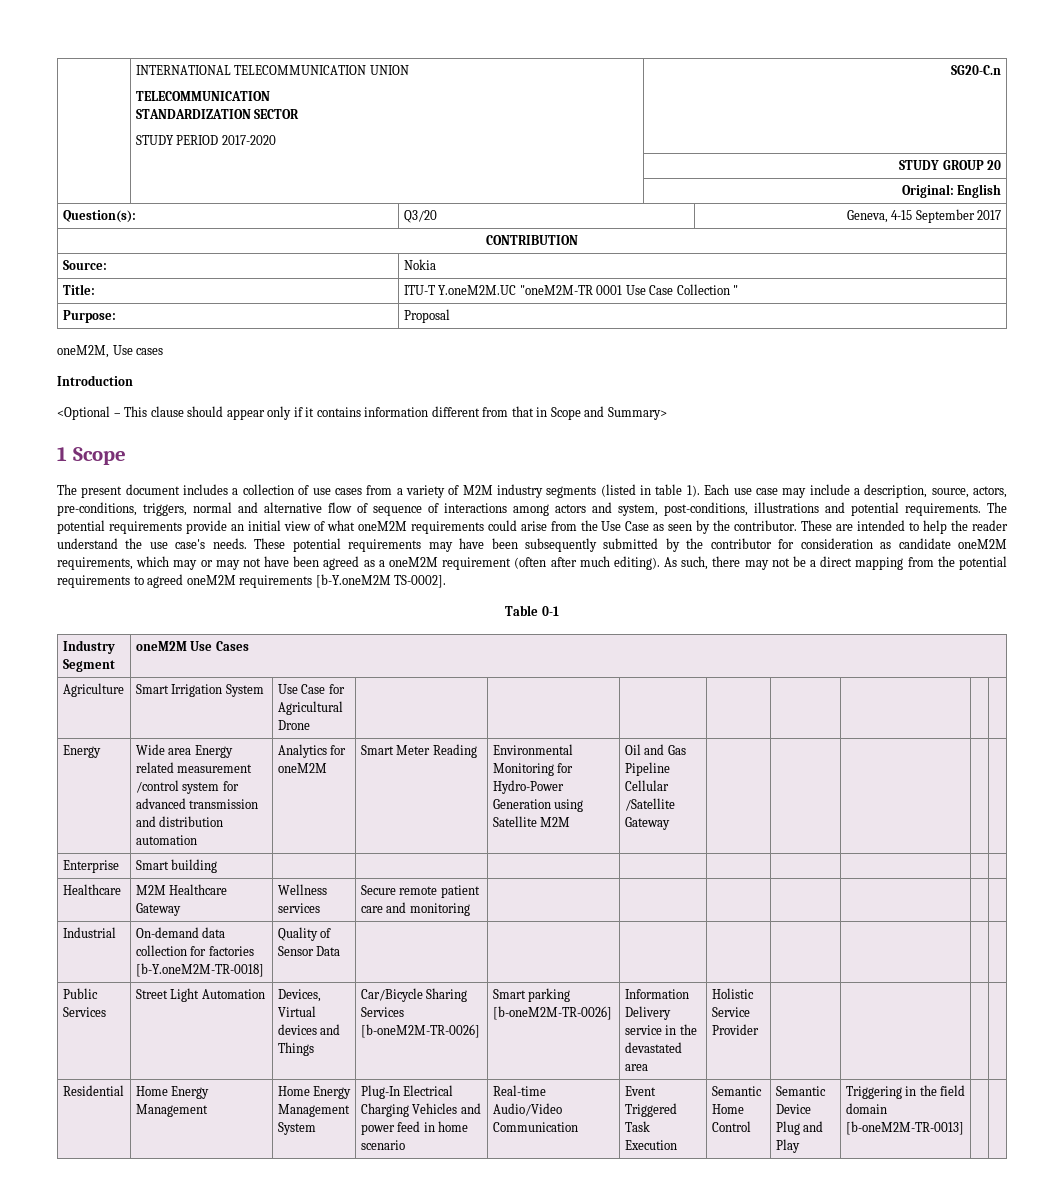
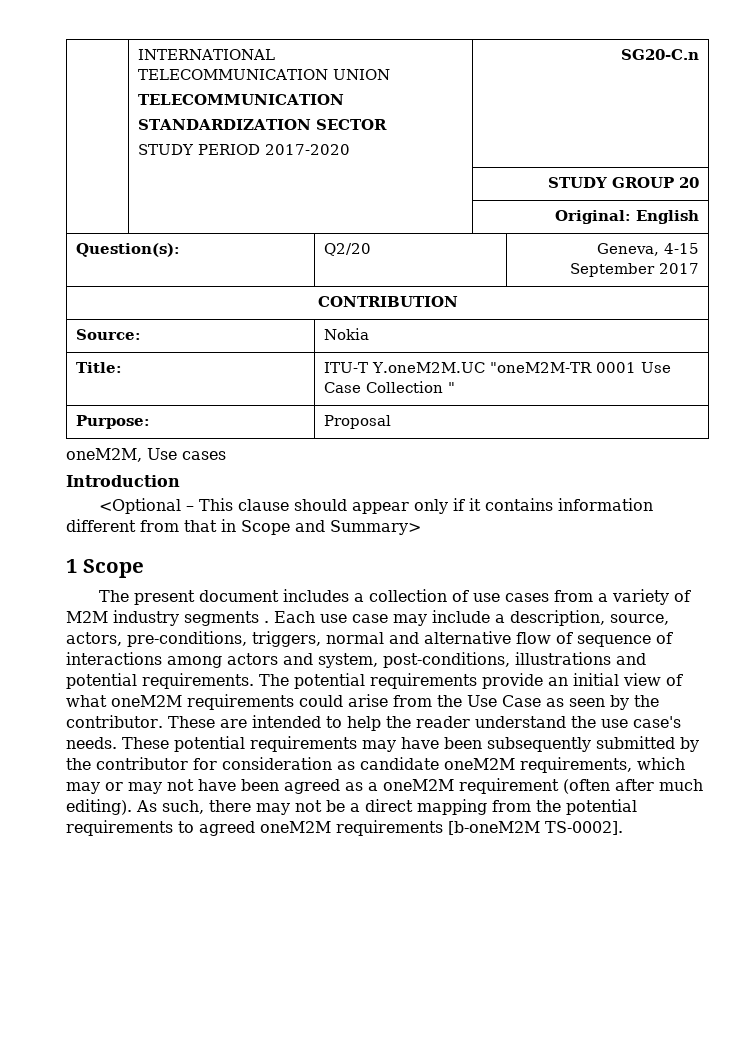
- Question(s): | Q3/20 | Geneva, 4-15 September 2017
+ Question(s): | Q2/20 | Geneva, 4-15 September 2017
- The present document includes a collection of use cases from a variety of M2M industry segments (listed in table 1).
+ The present document includes a collection of use cases from a variety of M2M industry segments .
- As such, there may not be a direct mapping from the potential requirements to agreed oneM2M requirements [b-Y.oneM2M TS-0002].
+ As such, there may not be a direct mapping from the potential requirements to agreed oneM2M requirements [b-oneM2M TS-0002].
- Table 0-1
- Industry Segment | oneM2M Use Cases
- Agriculture | Smart Irrigation System | Use Case for Agricultural Drone | | | | | | | |
- Energy | Wide area Energy related measurement /control system for advanced transmission and distribution automation | Analytics for oneM2M | Smart Meter Reading | Environmental Monitoring for Hydro-Power Generation using Satellite M2M | Oil and Gas Pipeline Cellular /Satellite Gateway | | | | |
- Enterprise | Smart building | | | | | | | | |
- Healthcare | M2M Healthcare Gateway | Wellness services | Secure remote patient care and monitoring | | | | | | |
- Industrial | On-demand data collection for factories [b-Y.oneM2M-TR-0018] | Quality of Sensor Data | | | | | | | |
- Public Services | Street Light Automation | Devices, Virtual devices and Things | Car/Bicycle Sharing Services [b-oneM2M-TR-0026] | Smart parking [b-oneM2M-TR-0026] | Information Delivery service in the devastated area | Holistic Service Provider | | | |
- Residential | Home Energy Management | Home Energy Management System | Plug-In Electrical Charging Vehicles and power feed in home scenario | Real-time Audio/Video Communication | Event Triggered Task Execution | Semantic Home Control | Semantic Device Plug and Play | Triggering in the field domain [b-oneM2M-TR-0013] | |

